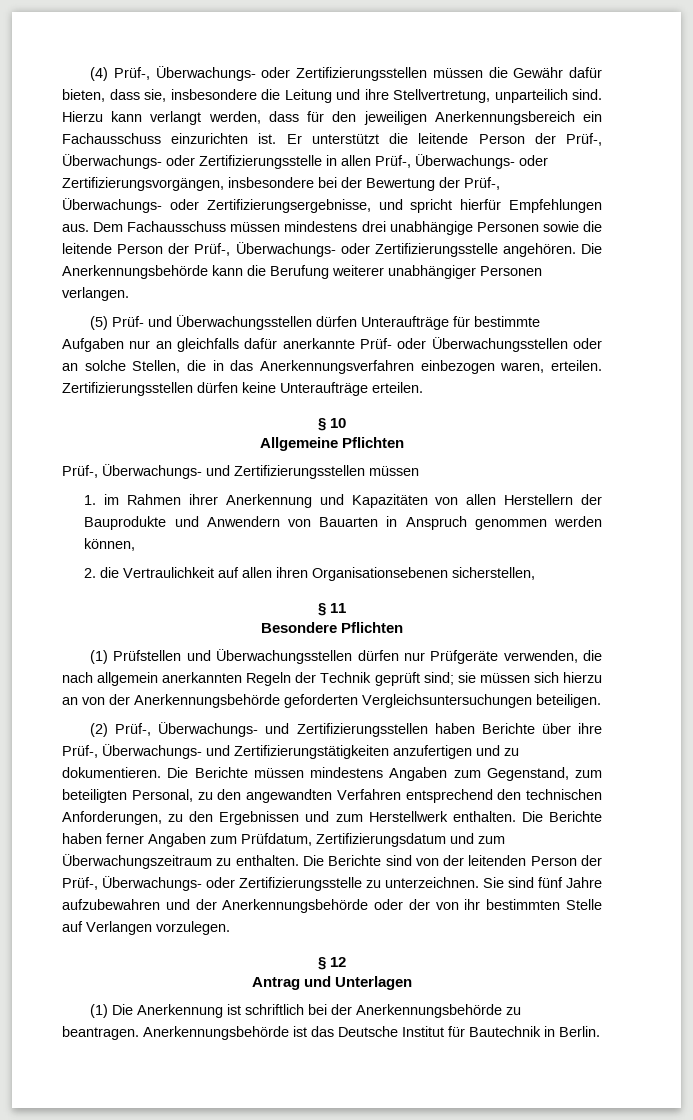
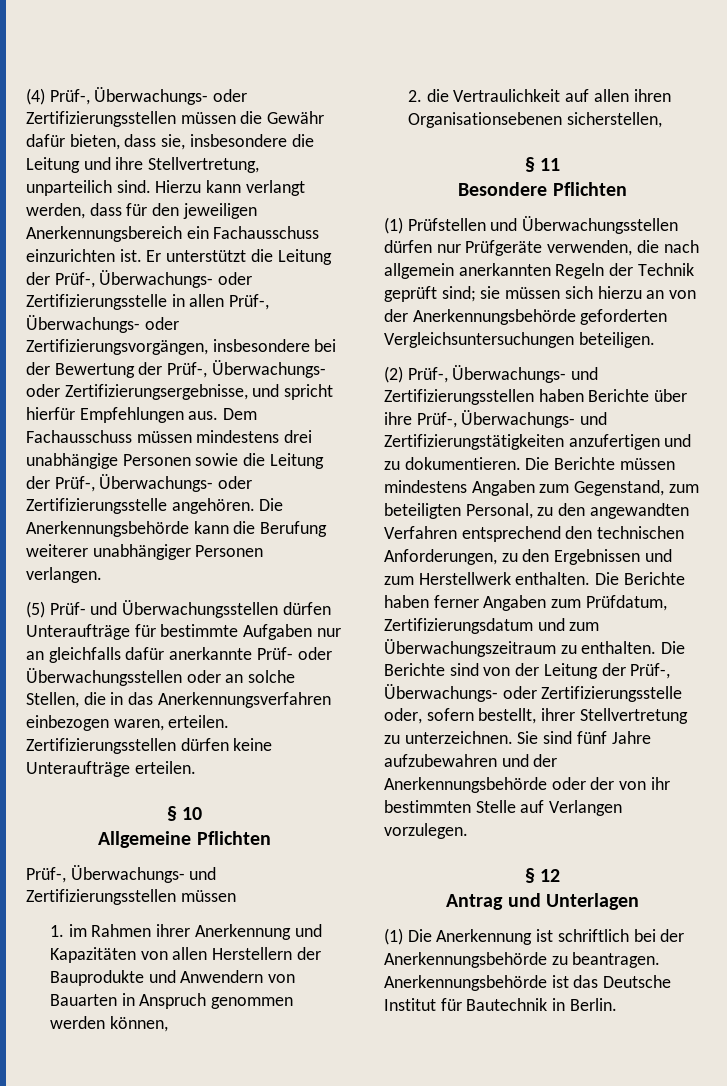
- Er unterstützt die leitende Person der Prüf-, Überwachungs- oder Zertifizierungsstelle in allen Prüf-, Überwachungs- oder Zertifizierungsvorgängen, insbesondere bei der Bewertung der Prüf-, Überwachungs- oder Zertifizierungsergebnisse, und spricht hierfür Empfehlungen aus.
+ Er unterstützt die Leitung der Prüf-, Überwachungs- oder Zertifizierungsstelle in allen Prüf-, Überwachungs- oder Zertifizierungsvorgängen, insbesondere bei der Bewertung der Prüf-, Überwachungs- oder Zertifizierungsergebnisse, und spricht hierfür Empfehlungen aus.
- Dem Fachausschuss müssen mindestens drei unabhängige Personen sowie die leitende Person der Prüf-, Überwachungs- oder Zertifizierungsstelle angehören.
+ Dem Fachausschuss müssen mindestens drei unabhängige Personen sowie die Leitung der Prüf-, Überwachungs- oder Zertifizierungsstelle angehören.
- Die Berichte sind von der leitenden Person der Prüf-, Überwachungs- oder Zertifizierungsstelle zu unterzeichnen.
+ Die Berichte sind von der Leitung der Prüf-, Überwachungs- oder Zertifizierungsstelle oder, sofern bestellt, ihrer Stellvertretung zu unterzeichnen.

